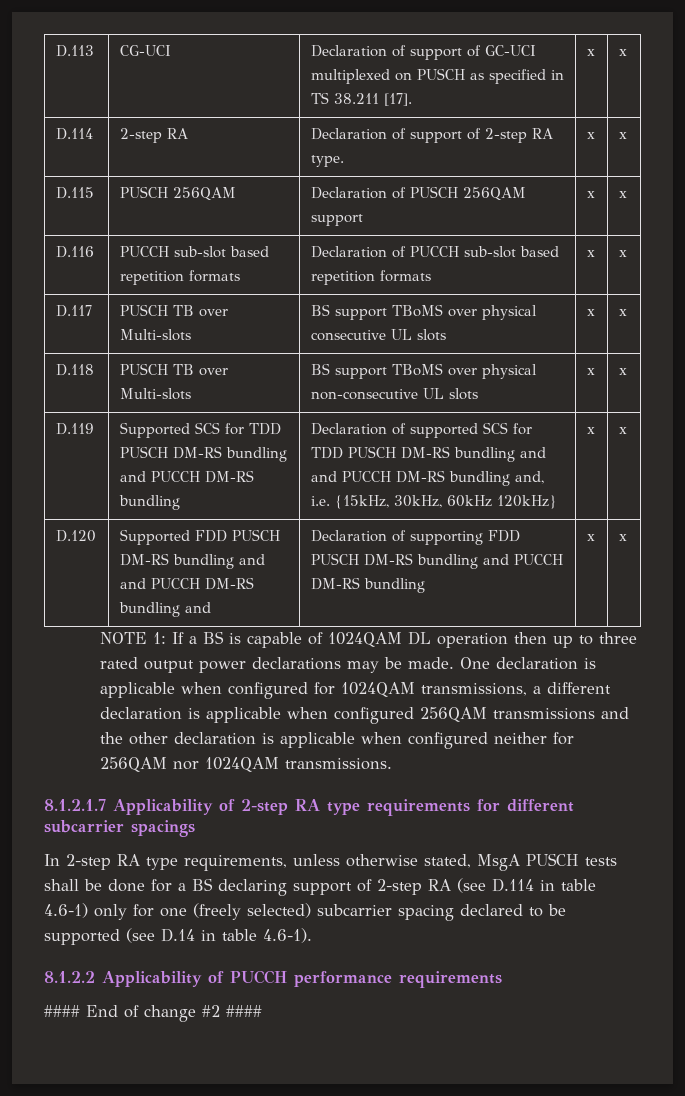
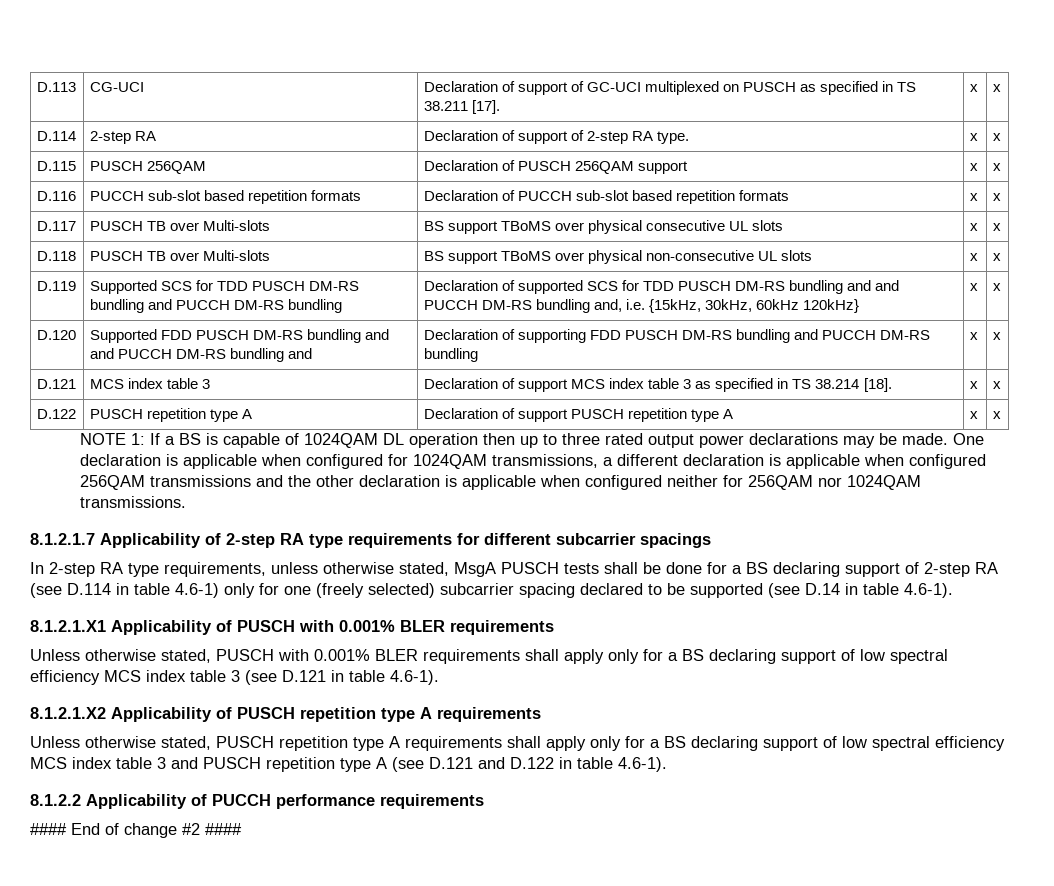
+ D.121 | MCS index table 3 | Declaration of support MCS index table 3 as specified in TS 38.214 [18]. | x | x
+ D.122 | PUSCH repetition type A | Declaration of support PUSCH repetition type A | x | x
+ 8.1.2.1.X1 Applicability of PUSCH with 0.001% BLER requirements
+ Unless otherwise stated, PUSCH with 0.001% BLER requirements shall apply only for a BS declaring support of low spectral efficiency MCS index table 3 (see D.121 in table 4.6-1).
+ 8.1.2.1.X2 Applicability of PUSCH repetition type A requirements
+ Unless otherwise stated, PUSCH repetition type A requirements shall apply only for a BS declaring support of low spectral efficiency MCS index table 3 and PUSCH repetition type A (see D.121 and D.122 in table 4.6-1).

